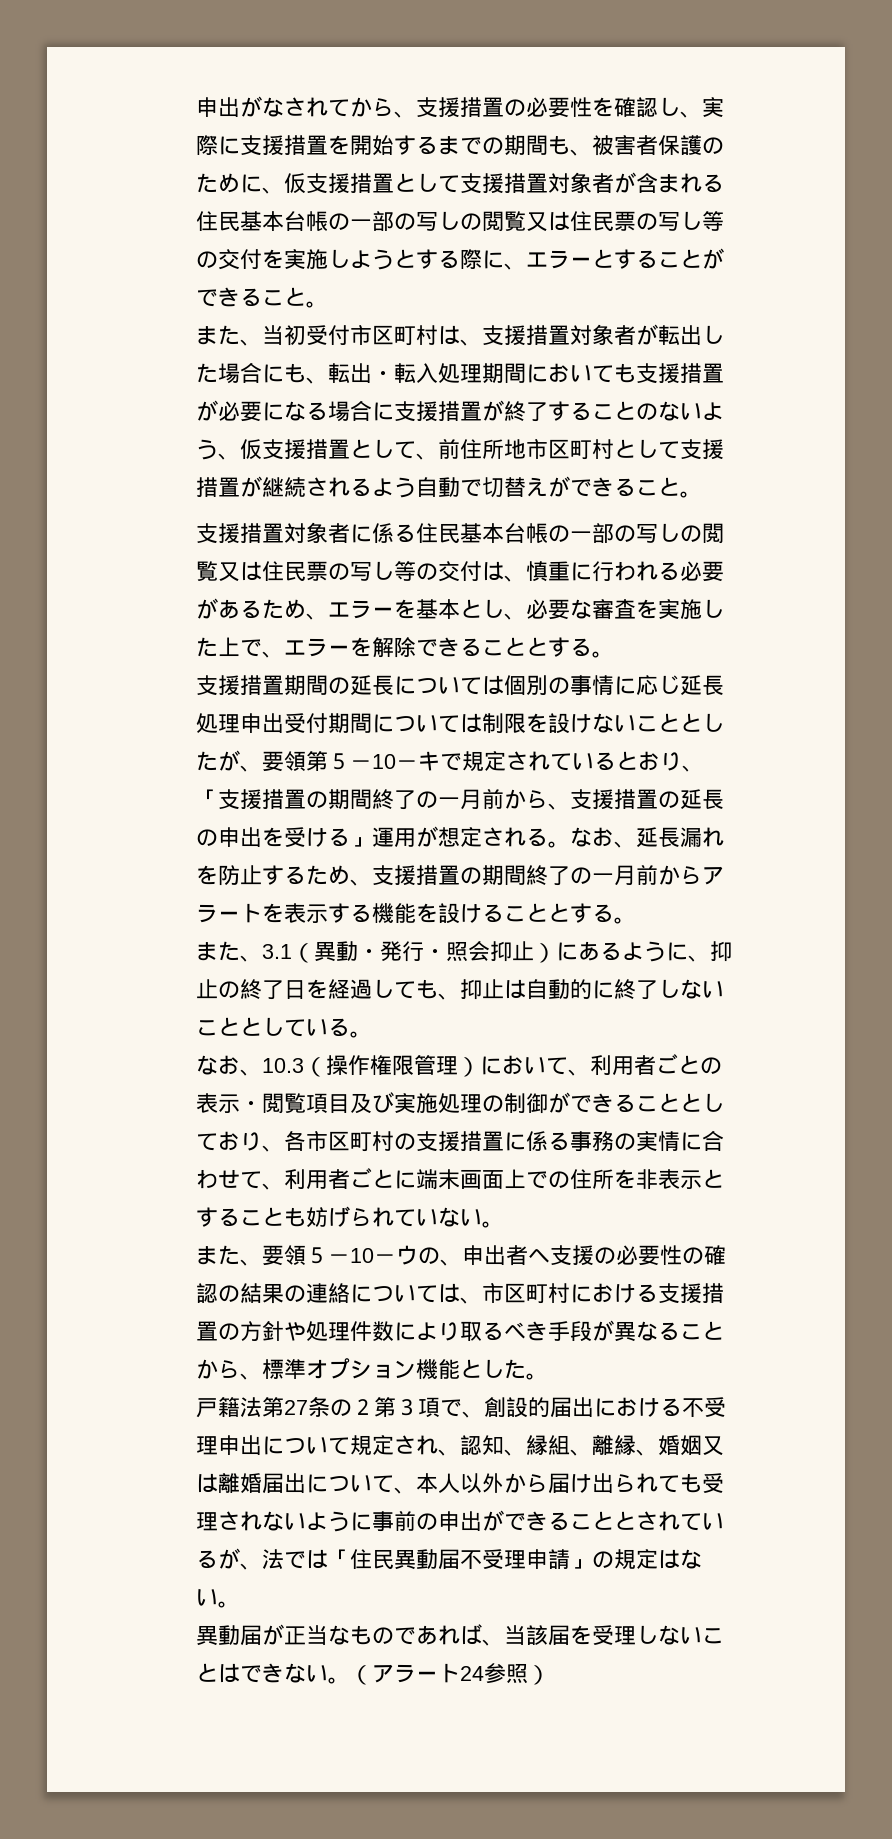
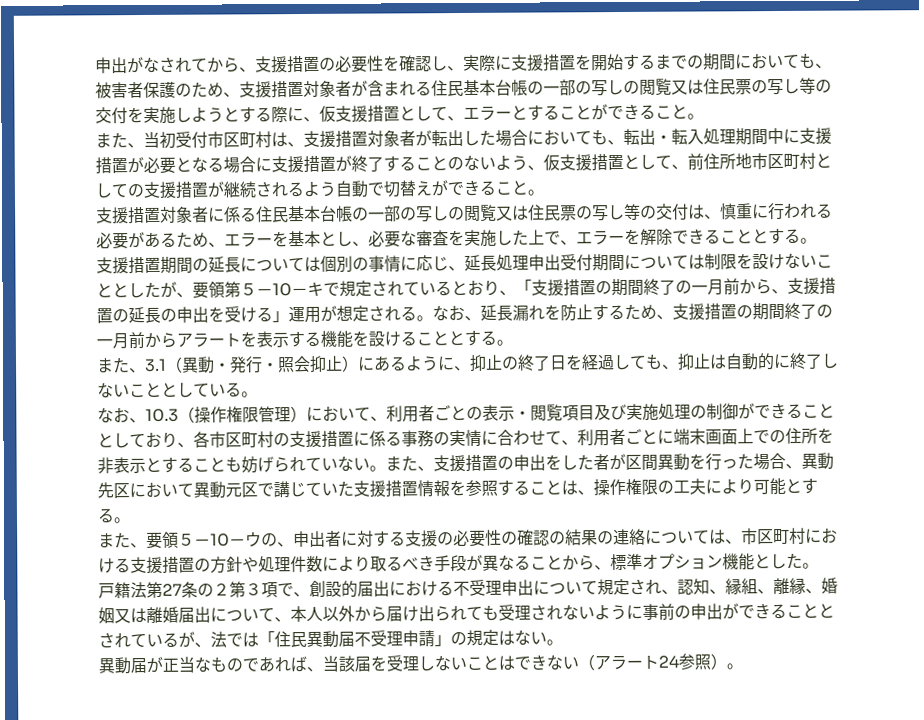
- 申出がなされてから、支援措置の必要性を確認し、実際に支援措置を開始するまでの期間も、被害者保護のために、仮支援措置として支援措置対象者が含まれる住民基本台帳の一部の写しの閲覧又は住民票の写し等の交付を実施しようとする際に、エラーとすることができること。
+ 申出がなされてから、支援措置の必要性を確認し、実際に支援措置を開始するまでの期間においても、被害者保護のため、支援措置対象者が含まれる住民基本台帳の一部の写しの閲覧又は住民票の写し等の交付を実施しようとする際に、仮支援措置として、エラーとすることができること。
- また、当初受付市区町村は、支援措置対象者が転出した場合にも、転出・転入処理期間においても支援措置が必要になる場合に支援措置が終了することのないよう、仮支援措置として、前住所地市区町村として支援措置が継続されるよう自動で切替えができること。
+ また、当初受付市区町村は、支援措置対象者が転出した場合においても、転出・転入処理期間中に支援措置が必要となる場合に支援措置が終了することのないよう、仮支援措置として、前住所地市区町村としての支援措置が継続されるよう自動で切替えができること。
- 支援措置期間の延長については個別の事情に応じ延長処理申出受付期間については制限を設けないこととしたが、要領第５－10－キで規定されているとおり、「支援措置の期間終了の一月前から、支援措置の延長の申出を受ける」運用が想定される。
+ 支援措置期間の延長については個別の事情に応じ、延長処理申出受付期間については制限を設けないこととしたが、要領第５－10－キで規定されているとおり、「支援措置の期間終了の一月前から、支援措置の延長の申出を受ける」運用が想定される。
+ また、支援措置の申出をした者が区間異動を行った場合、異動先区において異動元区で講じていた支援措置情報を参照することは、操作権限の工夫により可能とする。
- また、要領５－10－ウの、申出者へ支援の必要性の確認の結果の連絡については、市区町村における支援措置の方針や処理件数により取るべき手段が異なることから、標準オプション機能とした。
+ また、要領５－10－ウの、申出者に対する支援の必要性の確認の結果の連絡については、市区町村における支援措置の方針や処理件数により取るべき手段が異なることから、標準オプション機能とした。
- 異動届が正当なものであれば、当該届を受理しないことはできない。（アラート24参照）
+ 異動届が正当なものであれば、当該届を受理しないことはできない（アラート24参照）。

